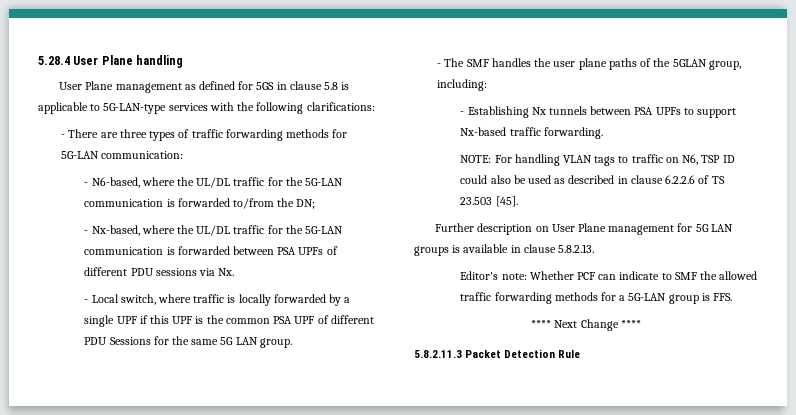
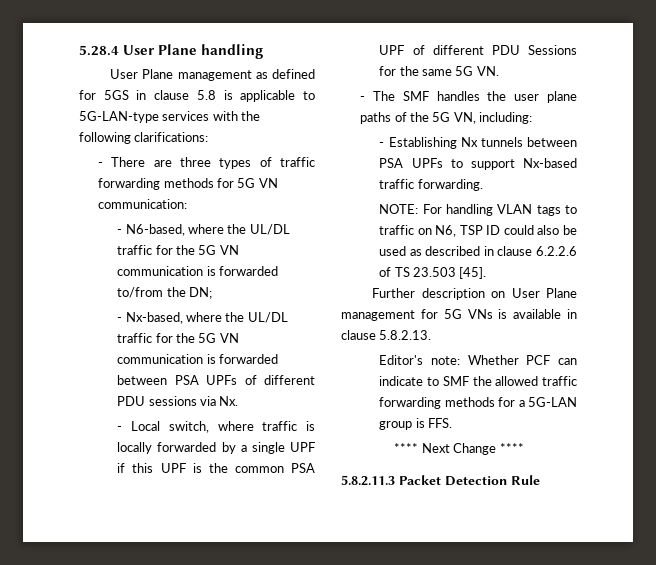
- - There are three types of traffic forwarding methods for 5G-LAN communication:
+ - There are three types of traffic forwarding methods for 5G VN communication:
- - N6-based, where the UL/DL traffic for the 5G-LAN communication is forwarded to/from the DN;
+ - N6-based, where the UL/DL traffic for the 5G VN communication is forwarded to/from the DN;
- - Nx-based, where the UL/DL traffic for the 5G-LAN communication is forwarded between PSA UPFs of different PDU sessions via Nx.
+ - Nx-based, where the UL/DL traffic for the 5G VN communication is forwarded between PSA UPFs of different PDU sessions via Nx.
- - Local switch, where traffic is locally forwarded by a single UPF if this UPF is the common PSA UPF of different PDU Sessions for the same 5G LAN group.
+ - Local switch, where traffic is locally forwarded by a single UPF if this UPF is the common PSA UPF of different PDU Sessions for the same 5G VN.
- - The SMF handles the user plane paths of the 5GLAN group, including:
+ - The SMF handles the user plane paths of the 5G VN, including:
- Further description on User Plane management for 5G LAN groups is available in clause 5.8.2.13.
+ Further description on User Plane management for 5G VNs is available in clause 5.8.2.13.

